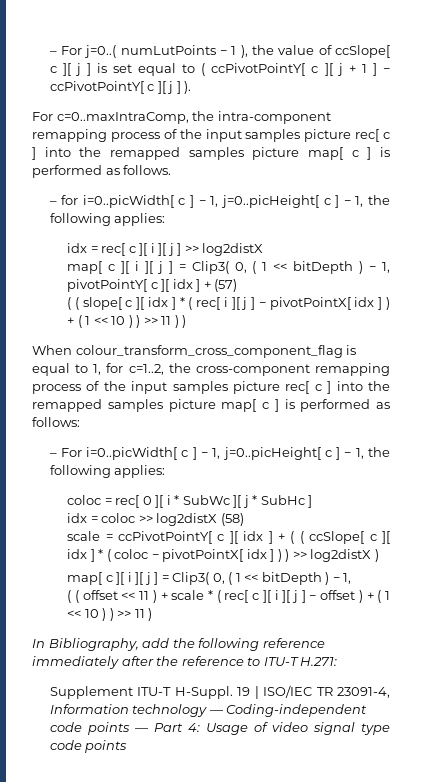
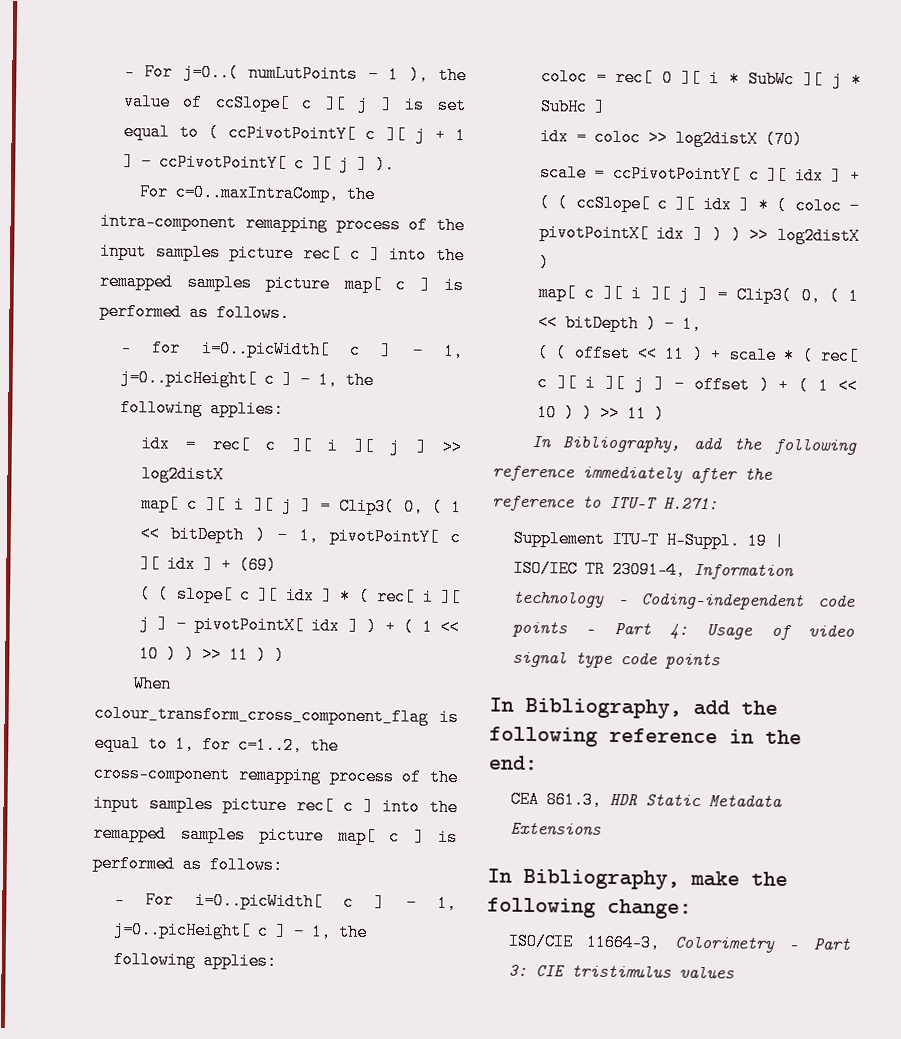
- map[ c ][ i ][ j ] = Clip3( 0, ( 1 << bitDepth ) − 1, pivotPointY[ c ][ idx ] + (57)
+ map[ c ][ i ][ j ] = Clip3( 0, ( 1 << bitDepth ) − 1, pivotPointY[ c ][ idx ] + (69)
- idx = coloc >> log2distX (58)
+ idx = coloc >> log2distX (70)
+ In Bibliography, add the following reference in the end:
+ CEA 861.3, HDR Static Metadata Extensions
+ In Bibliography, make the following change:
+ ISO/CIE 11664-3, Colorimetry – Part 3: CIE tristimulus values

